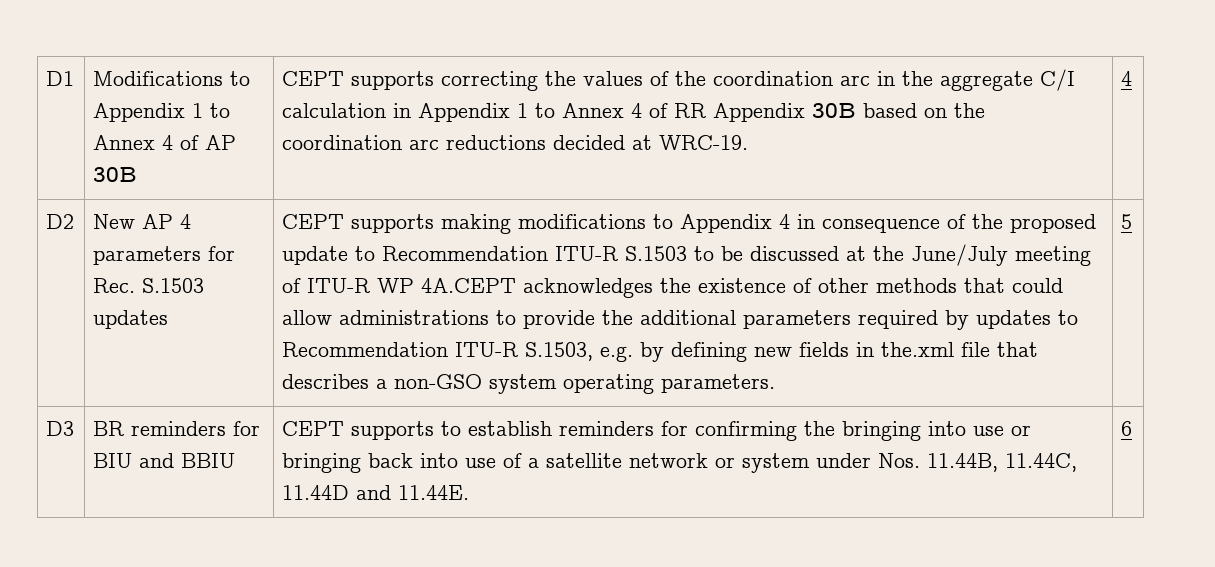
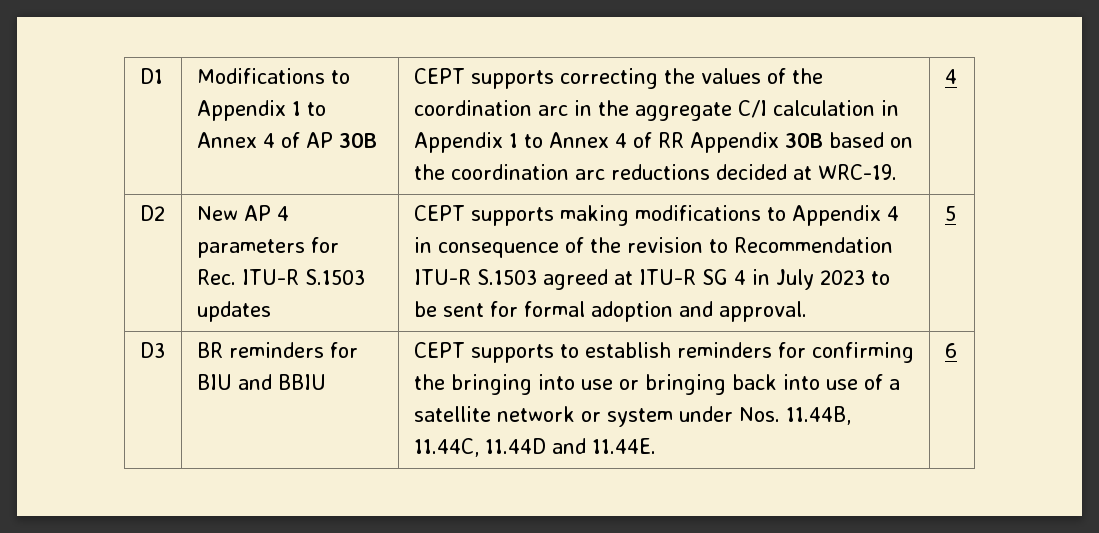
- New AP 4 parameters for Rec. S.1503 updates
+ New AP 4 parameters for Rec. ITU-R S.1503 updates
- CEPT supports making modifications to Appendix 4 in consequence of the proposed update to Recommendation ITU-R S.1503 to be discussed at the June/July meeting of ITU-R WP 4A.CEPT acknowledges the existence of other methods that could allow administrations to provide the additional parameters required by updates to Recommendation ITU-R S.1503, e.g. by defining new fields in the.xml file that describes a non-GSO system operating parameters.
+ CEPT supports making modifications to Appendix 4 in consequence of the revision to Recommendation ITU-R S.1503 agreed at ITU-R SG 4 in July 2023 to be sent for formal adoption and approval.

